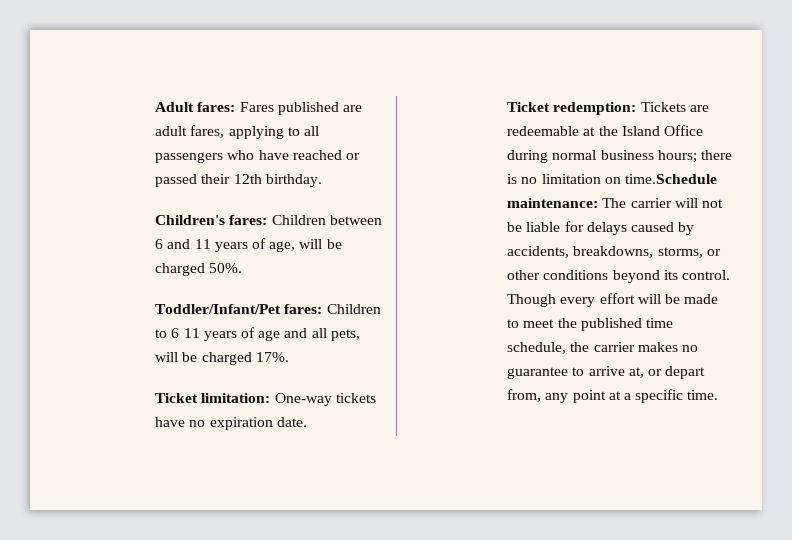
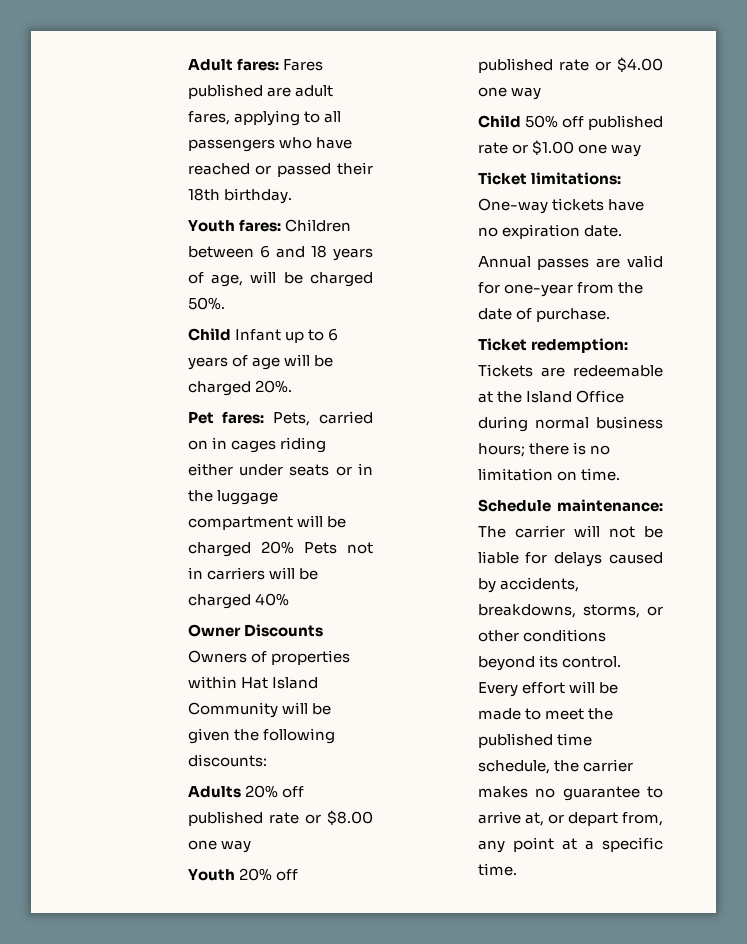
- Adult fares: Fares published are adult fares, applying to all passengers who have reached or passed their 12th birthday.
+ Adult fares: Fares published are adult fares, applying to all passengers who have reached or passed their 18th birthday.
- Children's fares: Children between 6 and 11 years of age, will be charged 50%.
+ Youth fares: Children between 6 and 18 years of age, will be charged 50%.
- Toddler/Infant/Pet fares: Children to 6 11 years of age and all pets, will be charged 17%.
- Ticket limitation: One-way tickets have no expiration date.
+ Child Infant up to 6 years of age will be charged 20%.
+ Pet fares: Pets, carried on in cages riding either under seats or in the luggage compartment will be charged 20% Pets not in carriers will be charged 40%
+ Owner Discounts Owners of properties within Hat Island Community will be given the following discounts:
+ Adults 20% off published rate or $8.00 one way
+ Youth 20% off published rate or $4.00 one way
+ Child 50% off published rate or $1.00 one way
+ Ticket limitations: One-way tickets have no expiration date.
+ Annual passes are valid for one-year from the date of purchase.
- Ticket redemption: Tickets are redeemable at the Island Office during normal business hours; there is no limitation on time.Schedule maintenance: The carrier will not be liable for delays caused by accidents, breakdowns, storms, or other conditions beyond its control.
+ Ticket redemption: Tickets are redeemable at the Island Office during normal business hours; there is no limitation on time.
+ Schedule maintenance: The carrier will not be liable for delays caused by accidents, breakdowns, storms, or other conditions beyond its control.
- Though every effort will be made to meet the published time schedule, the carrier makes no guarantee to arrive at, or depart from, any point at a specific time.
+ Every effort will be made to meet the published time schedule, the carrier makes no guarantee to arrive at, or depart from, any point at a specific time.

